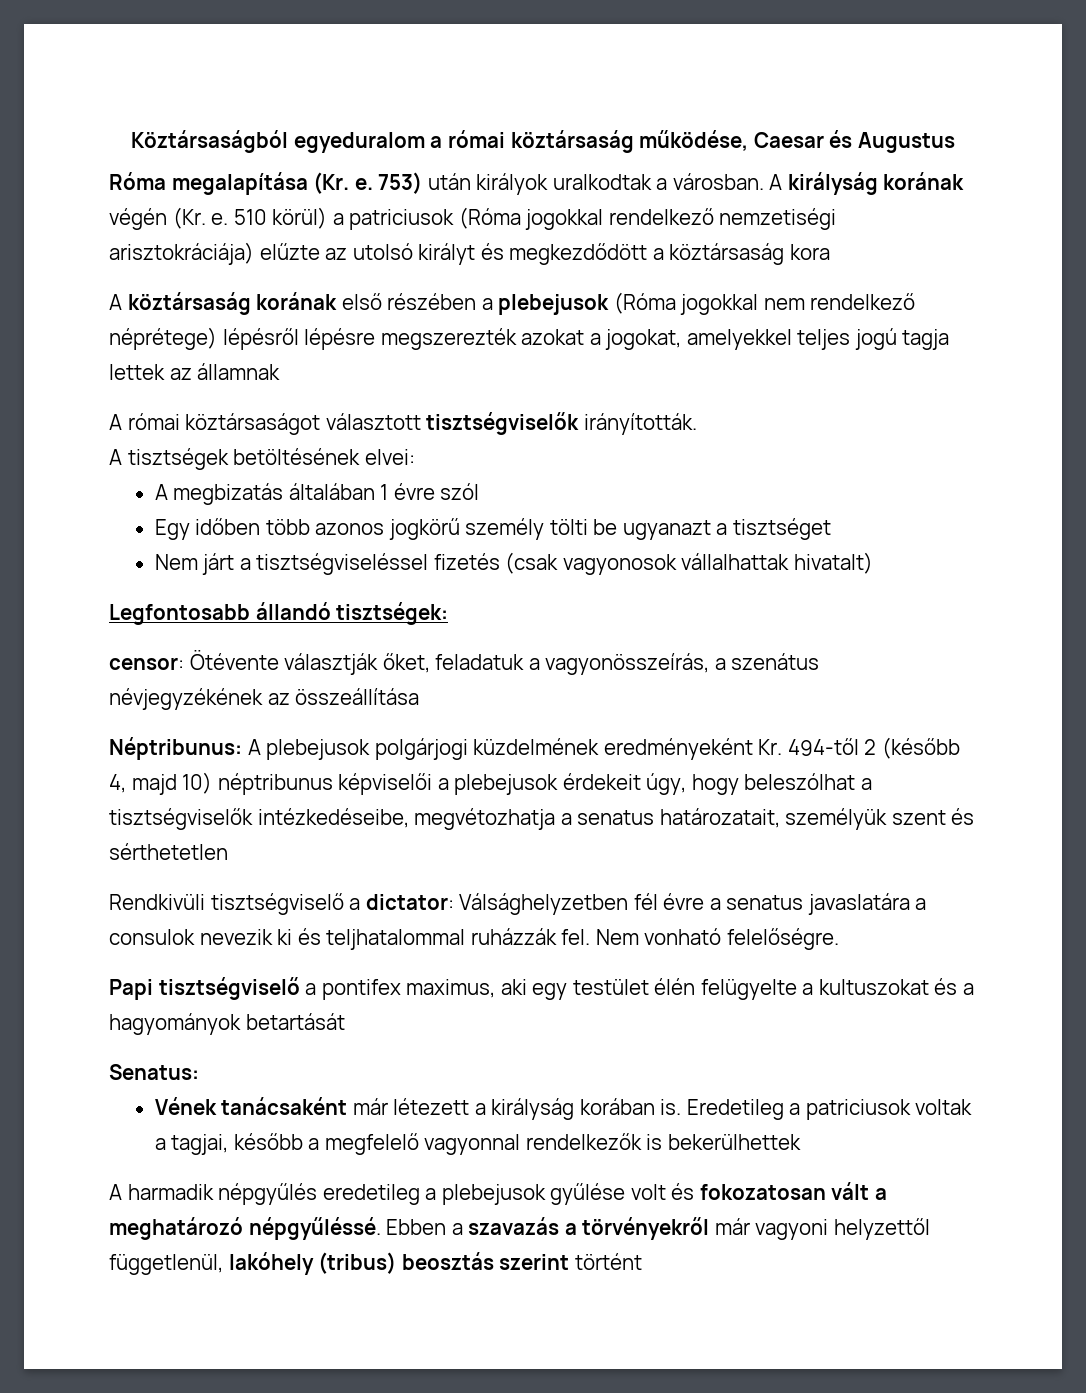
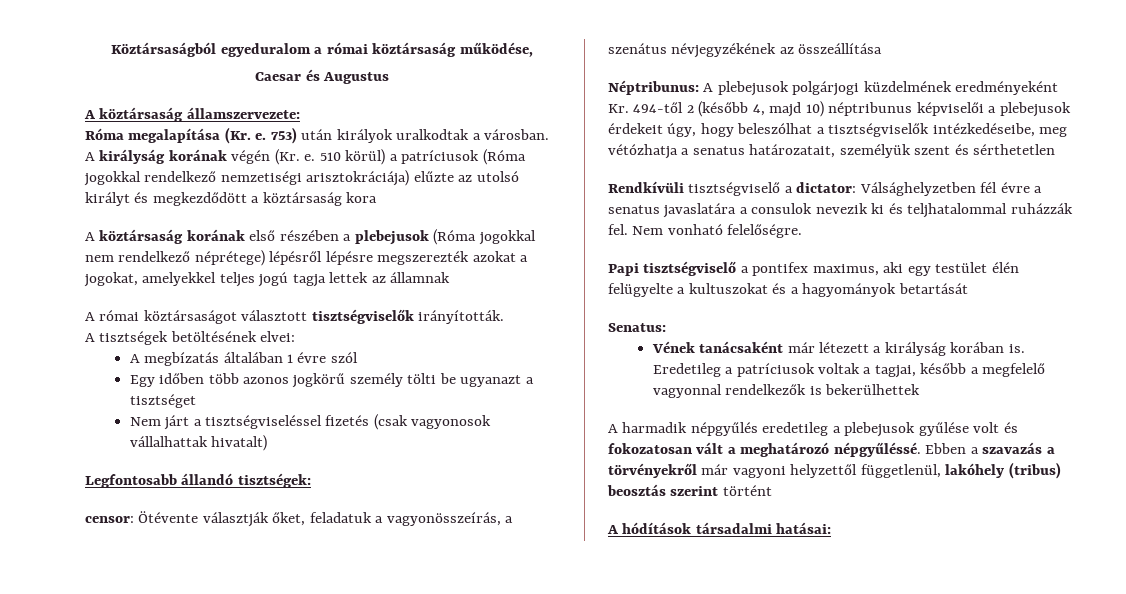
- Köztársaságból egyeduralom a római köztársaság működése, Caesar és Augustus
+ Köztársaságból egyeduralom a római köztársaság működése,
+ Caesar és Augustus
+ A köztársaság államszervezete:
- 510 körül) a patriciusok (Róma jogokkal rendelkező nemzetiségi arisztokráciája) elűzte az utolsó királyt és megkezdődött a köztársaság kora
+ 510 körül) a patríciusok (Róma jogokkal rendelkező nemzetiségi arisztokráciája) elűzte az utolsó királyt és megkezdődött a köztársaság kora
- A megbizatás általában 1 évre szól
+ A megbízatás általában 1 évre szól
- Néptribunus: A plebejusok polgárjogi küzdelmének eredményeként Kr. 494-től 2 (később 4, majd 10) néptribunus képviselői a plebejusok érdekeit úgy, hogy beleszólhat a tisztségviselők intézkedéseibe, megvétozhatja a senatus határozatait, személyük szent és sérthetetlen
+ Néptribunus: A plebejusok polgárjogi küzdelmének eredményeként Kr. 494-től 2 (később 4, majd 10) néptribunus képviselői a plebejusok érdekeit úgy, hogy beleszólhat a tisztségviselők intézkedéseibe, meg vétózhatja a senatus határozatait, személyük szent és sérthetetlen
- Rendkivüli tisztségviselő a dictator: Válsághelyzetben fél évre a senatus javaslatára a consulok nevezik ki és teljhatalommal ruházzák fel.
+ Rendkívüli tisztségviselő a dictator: Válsághelyzetben fél évre a senatus javaslatára a consulok nevezik ki és teljhatalommal ruházzák fel.
- Eredetileg a patriciusok voltak a tagjai, később a megfelelő vagyonnal rendelkezők is bekerülhettek
+ Eredetileg a patríciusok voltak a tagjai, később a megfelelő vagyonnal rendelkezők is bekerülhettek
+ A hódítások társadalmi hatásai:

